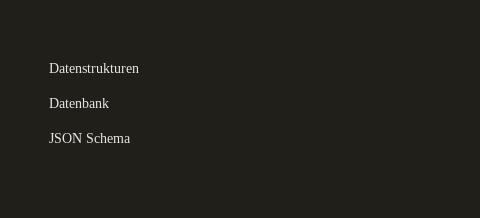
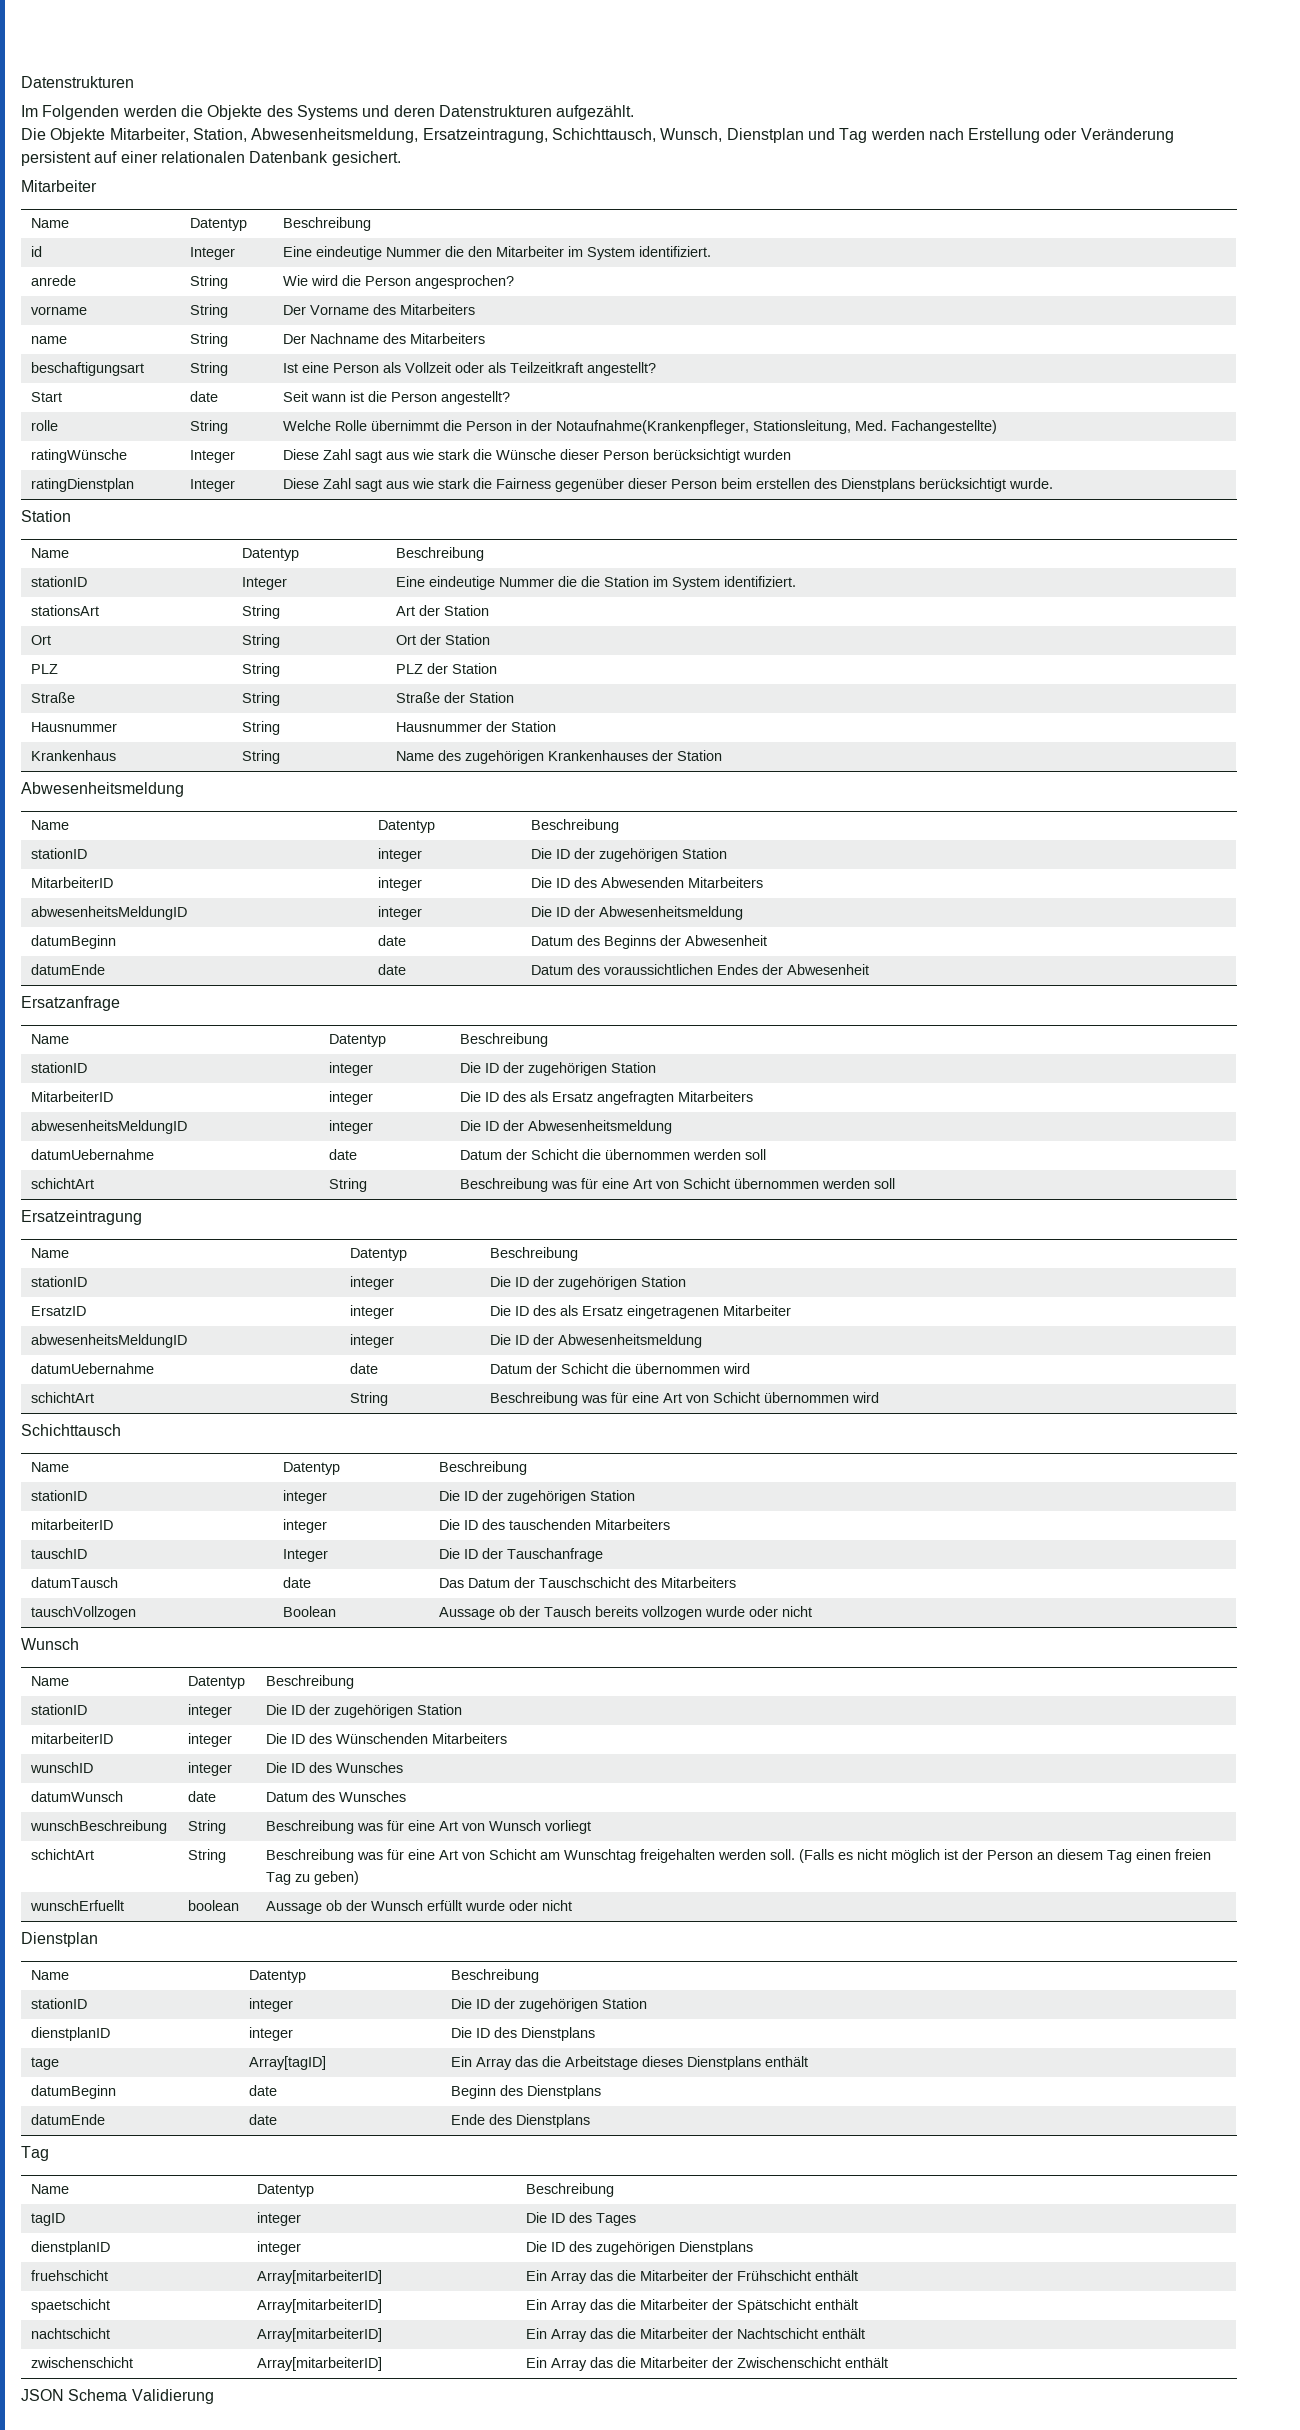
- Datenbank
+ Im Folgenden werden die Objekte des Systems und deren Datenstrukturen aufgezählt.
+ Die Objekte Mitarbeiter, Station, Abwesenheitsmeldung, Ersatzeintragung, Schichttausch, Wunsch, Dienstplan und Tag werden nach Erstellung oder Veränderung persistent auf einer relationalen Datenbank gesichert.
+ Mitarbeiter
+ Name | Datentyp | Beschreibung
+ id | Integer | Eine eindeutige Nummer die den Mitarbeiter im System identifiziert.
+ anrede | String | Wie wird die Person angesprochen?
+ vorname | String | Der Vorname des Mitarbeiters
+ name | String | Der Nachname des Mitarbeiters
+ beschaftigungsart | String | Ist eine Person als Vollzeit oder als Teilzeitkraft angestellt?
+ Start | date | Seit wann ist die Person angestellt?
+ rolle | String | Welche Rolle übernimmt die Person in der Notaufnahme(Krankenpfleger, Stationsleitung, Med. Fachangestellte)
+ ratingWünsche | Integer | Diese Zahl sagt aus wie stark die Wünsche dieser Person berücksichtigt wurden
+ ratingDienstplan | Integer | Diese Zahl sagt aus wie stark die Fairness gegenüber dieser Person beim erstellen des Dienstplans berücksichtigt wurde.
+ Station
+ Name | Datentyp | Beschreibung
+ stationID | Integer | Eine eindeutige Nummer die die Station im System identifiziert.
+ stationsArt | String | Art der Station
+ Ort | String | Ort der Station
+ PLZ | String | PLZ der Station
+ Straße | String | Straße der Station
+ Hausnummer | String | Hausnummer der Station
+ Krankenhaus | String | Name des zugehörigen Krankenhauses der Station
+ Abwesenheitsmeldung
+ Name | Datentyp | Beschreibung
+ stationID | integer | Die ID der zugehörigen Station
+ MitarbeiterID | integer | Die ID des Abwesenden Mitarbeiters
+ abwesenheitsMeldungID | integer | Die ID der Abwesenheitsmeldung
+ datumBeginn | date | Datum des Beginns der Abwesenheit
+ datumEnde | date | Datum des voraussichtlichen Endes der Abwesenheit
+ Ersatzanfrage
+ Name | Datentyp | Beschreibung
+ stationID | integer | Die ID der zugehörigen Station
+ MitarbeiterID | integer | Die ID des als Ersatz angefragten Mitarbeiters
+ abwesenheitsMeldungID | integer | Die ID der Abwesenheitsmeldung
+ datumUebernahme | date | Datum der Schicht die übernommen werden soll
+ schichtArt | String | Beschreibung was für eine Art von Schicht übernommen werden soll
+ Ersatzeintragung
+ Name | Datentyp | Beschreibung
+ stationID | integer | Die ID der zugehörigen Station
+ ErsatzID | integer | Die ID des als Ersatz eingetragenen Mitarbeiter
+ abwesenheitsMeldungID | integer | Die ID der Abwesenheitsmeldung
+ datumUebernahme | date | Datum der Schicht die übernommen wird
+ schichtArt | String | Beschreibung was für eine Art von Schicht übernommen wird
+ Schichttausch
+ Name | Datentyp | Beschreibung
+ stationID | integer | Die ID der zugehörigen Station
+ mitarbeiterID | integer | Die ID des tauschenden Mitarbeiters
+ tauschID | Integer | Die ID der Tauschanfrage
+ datumTausch | date | Das Datum der Tauschschicht des Mitarbeiters
+ tauschVollzogen | Boolean | Aussage ob der Tausch bereits vollzogen wurde oder nicht
+ Wunsch
+ Name | Datentyp | Beschreibung
+ stationID | integer | Die ID der zugehörigen Station
+ mitarbeiterID | integer | Die ID des Wünschenden Mitarbeiters
+ wunschID | integer | Die ID des Wunsches
+ datumWunsch | date | Datum des Wunsches
+ wunschBeschreibung | String | Beschreibung was für eine Art von Wunsch vorliegt
+ schichtArt | String | Beschreibung was für eine Art von Schicht am Wunschtag freigehalten werden soll. (Falls es nicht möglich ist der Person an diesem Tag einen freien Tag zu geben)
+ wunschErfuellt | boolean | Aussage ob der Wunsch erfüllt wurde oder nicht
+ Dienstplan
+ Name | Datentyp | Beschreibung
+ stationID | integer | Die ID der zugehörigen Station
+ dienstplanID | integer | Die ID des Dienstplans
+ tage | Array[tagID] | Ein Array das die Arbeitstage dieses Dienstplans enthält
+ datumBeginn | date | Beginn des Dienstplans
+ datumEnde | date | Ende des Dienstplans
+ Tag
+ Name | Datentyp | Beschreibung
+ tagID | integer | Die ID des Tages
+ dienstplanID | integer | Die ID des zugehörigen Dienstplans
+ fruehschicht | Array[mitarbeiterID] | Ein Array das die Mitarbeiter der Frühschicht enthält
+ spaetschicht | Array[mitarbeiterID] | Ein Array das die Mitarbeiter der Spätschicht enthält
+ nachtschicht | Array[mitarbeiterID] | Ein Array das die Mitarbeiter der Nachtschicht enthält
+ zwischenschicht | Array[mitarbeiterID] | Ein Array das die Mitarbeiter der Zwischenschicht enthält
- JSON Schema
+ JSON Schema Validierung

